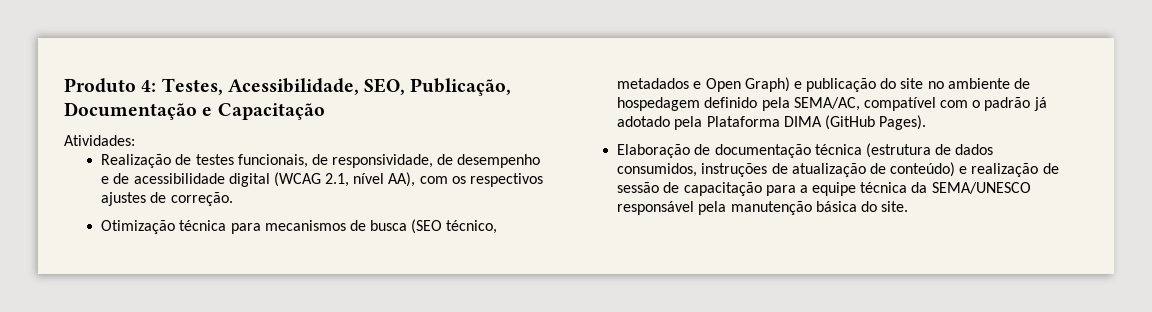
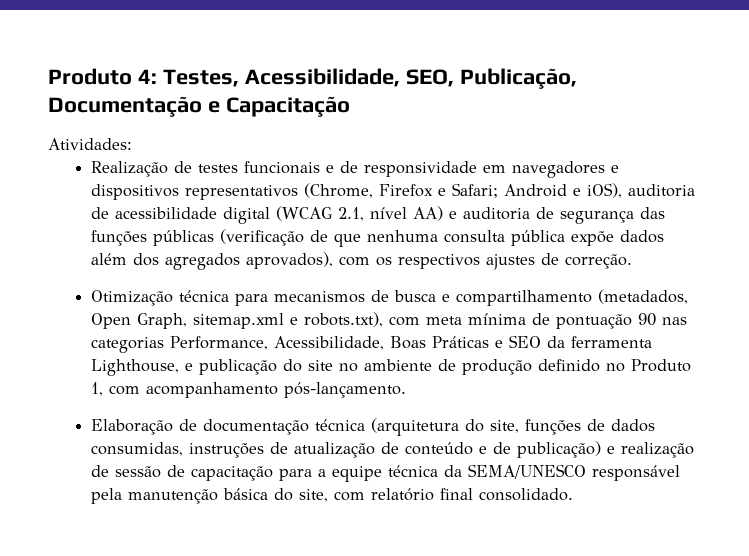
- Realização de testes funcionais, de responsividade, de desempenho e de acessibilidade digital (WCAG 2.1, nível AA), com os respectivos ajustes de correção.
+ Realização de testes funcionais e de responsividade em navegadores e dispositivos representativos (Chrome, Firefox e Safari; Android e iOS), auditoria de acessibilidade digital (WCAG 2.1, nível AA) e auditoria de segurança das funções públicas (verificação de que nenhuma consulta pública expõe dados além dos agregados aprovados), com os respectivos ajustes de correção.
- Otimização técnica para mecanismos de busca (SEO técnico, metadados e Open Graph) e publicação do site no ambiente de hospedagem definido pela SEMA/AC, compatível com o padrão já adotado pela Plataforma DIMA (GitHub Pages).
+ Otimização técnica para mecanismos de busca e compartilhamento (metadados, Open Graph, sitemap.xml e robots.txt), com meta mínima de pontuação 90 nas categorias Performance, Acessibilidade, Boas Práticas e SEO da ferramenta Lighthouse, e publicação do site no ambiente de produção definido no Produto 1, com acompanhamento pós-lançamento.
- Elaboração de documentação técnica (estrutura de dados consumidos, instruções de atualização de conteúdo) e realização de sessão de capacitação para a equipe técnica da SEMA/UNESCO responsável pela manutenção básica do site.
+ Elaboração de documentação técnica (arquitetura do site, funções de dados consumidas, instruções de atualização de conteúdo e de publicação) e realização de sessão de capacitação para a equipe técnica da SEMA/UNESCO responsável pela manutenção básica do site, com relatório final consolidado.

